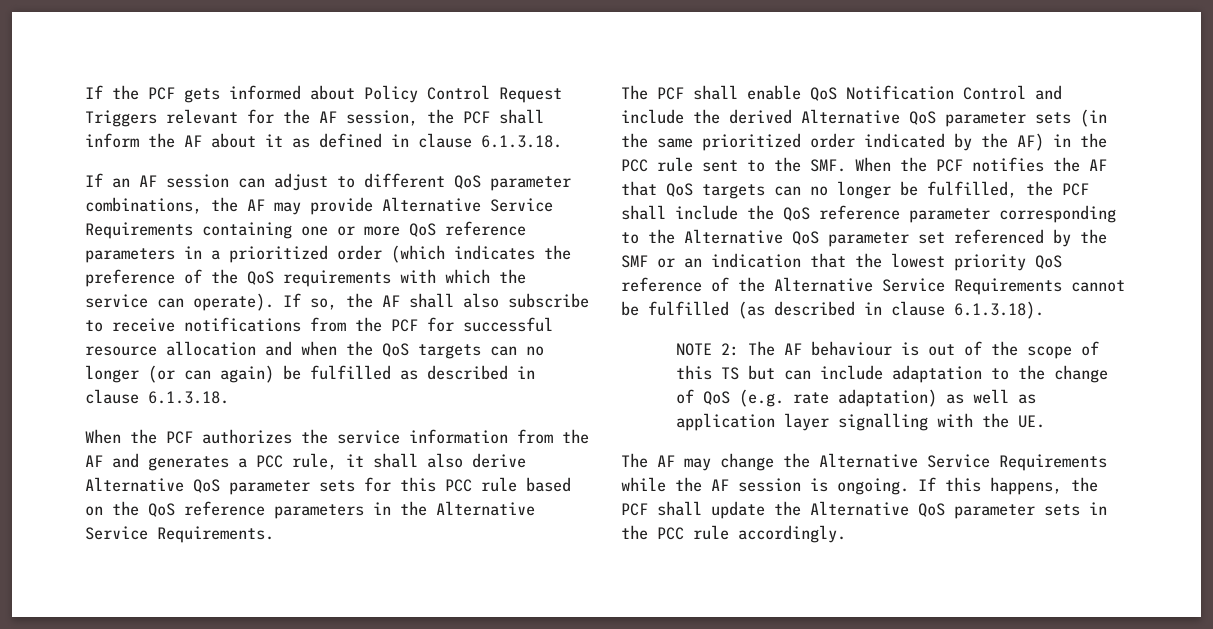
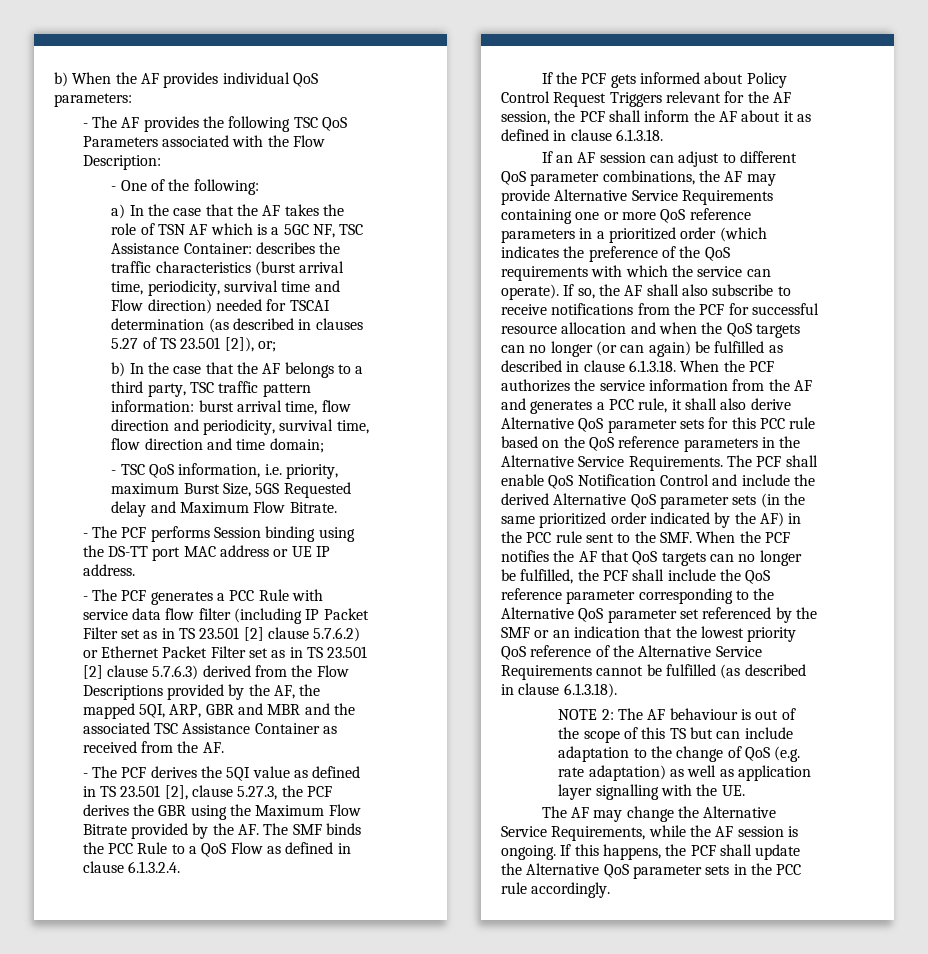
+ b) When the AF provides individual QoS parameters:
+ - The AF provides the following TSC QoS Parameters associated with the Flow Description:
+ - One of the following:
+ a) In the case that the AF takes the role of TSN AF which is a 5GC NF, TSC Assistance Container: describes the traffic characteristics (burst arrival time, periodicity, survival time and Flow direction) needed for TSCAI determination (as described in clauses 5.27 of TS 23.501 [2]), or;
+ b) In the case that the AF belongs to a third party, TSC traffic pattern information: burst arrival time, flow direction and periodicity, survival time, flow direction and time domain;
+ - TSC QoS information, i.e. priority, maximum Burst Size, 5GS Requested delay and Maximum Flow Bitrate.
+ - The PCF performs Session binding using the DS-TT port MAC address or UE IP address.
+ - The PCF generates a PCC Rule with service data flow filter (including IP Packet Filter set as in TS 23.501 [2] clause 5.7.6.2) or Ethernet Packet Filter set as in TS 23.501 [2] clause 5.7.6.3) derived from the Flow Descriptions provided by the AF, the mapped 5QI, ARP, GBR and MBR and the associated TSC Assistance Container as received from the AF.
+ - The PCF derives the 5QI value as defined in TS 23.501 [2], clause 5.27.3, the PCF derives the GBR using the Maximum Flow Bitrate provided by the AF. The SMF binds the PCC Rule to a QoS Flow as defined in clause 6.1.3.2.4.
- If so, the AF shall also subscribe to receive notifications from the PCF for successful resource allocation and when the QoS targets can no longer (or can again) be fulfilled as described in clause 6.1.3.18.
- When the PCF authorizes the service information from the AF and generates a PCC rule, it shall also derive Alternative QoS parameter sets for this PCC rule based on the QoS reference parameters in the Alternative Service Requirements.
- The PCF shall enable QoS Notification Control and include the derived Alternative QoS parameter sets (in the same prioritized order indicated by the AF) in the PCC rule sent to the SMF. When the PCF notifies the AF that QoS targets can no longer be fulfilled, the PCF shall include the QoS reference parameter corresponding to the Alternative QoS parameter set referenced by the SMF or an indication that the lowest priority QoS reference of the Alternative Service Requirements cannot be fulfilled (as described in clause 6.1.3.18).
+ If so, the AF shall also subscribe to receive notifications from the PCF for successful resource allocation and when the QoS targets can no longer (or can again) be fulfilled as described in clause 6.1.3.18. When the PCF authorizes the service information from the AF and generates a PCC rule, it shall also derive Alternative QoS parameter sets for this PCC rule based on the QoS reference parameters in the Alternative Service Requirements. The PCF shall enable QoS Notification Control and include the derived Alternative QoS parameter sets (in the same prioritized order indicated by the AF) in the PCC rule sent to the SMF. When the PCF notifies the AF that QoS targets can no longer be fulfilled, the PCF shall include the QoS reference parameter corresponding to the Alternative QoS parameter set referenced by the SMF or an indication that the lowest priority QoS reference of the Alternative Service Requirements cannot be fulfilled (as described in clause 6.1.3.18).
- The AF may change the Alternative Service Requirements while the AF session is ongoing.
+ The AF may change the Alternative Service Requirements, while the AF session is ongoing.

